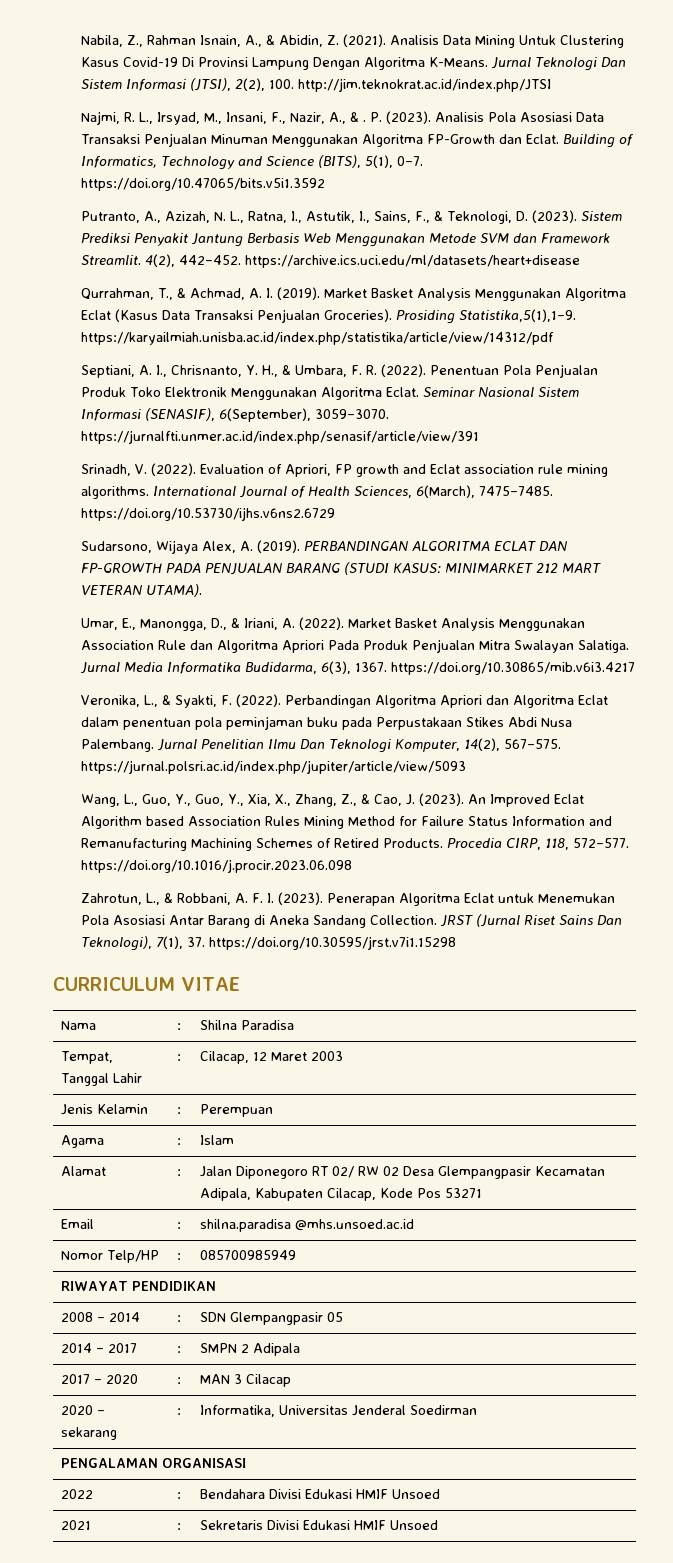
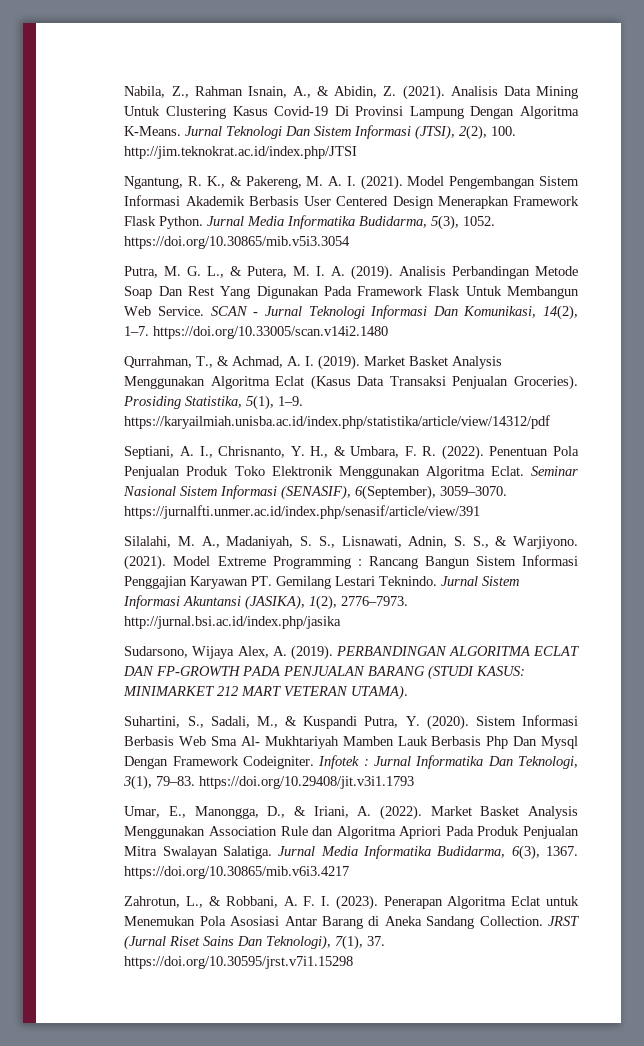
- Najmi, R. L., Irsyad, M., Insani, F., Nazir, A., & . P. (2023). Analisis Pola Asosiasi Data Transaksi Penjualan Minuman Menggunakan Algoritma FP-Growth dan Eclat. Building of Informatics, Technology and Science (BITS), 5(1), 0–7. https://doi.org/10.47065/bits.v5i1.3592
- Putranto, A., Azizah, N. L., Ratna, I., Astutik, I., Sains, F., & Teknologi, D. (2023). Sistem Prediksi Penyakit Jantung Berbasis Web Menggunakan Metode SVM dan Framework Streamlit. 4(2), 442–452. https://archive.ics.uci.edu/ml/datasets/heart+disease
+ Ngantung, R. K., & Pakereng, M. A. I. (2021). Model Pengembangan Sistem Informasi Akademik Berbasis User Centered Design Menerapkan Framework Flask Python. Jurnal Media Informatika Budidarma, 5(3), 1052. https://doi.org/10.30865/mib.v5i3.3054
+ Putra, M. G. L., & Putera, M. I. A. (2019). Analisis Perbandingan Metode Soap Dan Rest Yang Digunakan Pada Framework Flask Untuk Membangun Web Service. SCAN - Jurnal Teknologi Informasi Dan Komunikasi, 14(2), 1–7. https://doi.org/10.33005/scan.v14i2.1480
- Prosiding Statistika,5(1),1–9. https://karyailmiah.unisba.ac.id/index.php/statistika/article/view/14312/pdf
+ Prosiding Statistika, 5(1), 1–9. https://karyailmiah.unisba.ac.id/index.php/statistika/article/view/14312/pdf
- Srinadh, V. (2022). Evaluation of Apriori, FP growth and Eclat association rule mining algorithms. International Journal of Health Sciences, 6(March), 7475–7485. https://doi.org/10.53730/ijhs.v6ns2.6729
+ Silalahi, M. A., Madaniyah, S. S., Lisnawati, Adnin, S. S., & Warjiyono. (2021). Model Extreme Programming : Rancang Bangun Sistem Informasi Penggajian Karyawan PT. Gemilang Lestari Teknindo. Jurnal Sistem Informasi Akuntansi (JASIKA), 1(2), 2776–7973. http://jurnal.bsi.ac.id/index.php/jasika
+ Suhartini, S., Sadali, M., & Kuspandi Putra, Y. (2020). Sistem Informasi Berbasis Web Sma Al- Mukhtariyah Mamben Lauk Berbasis Php Dan Mysql Dengan Framework Codeigniter. Infotek : Jurnal Informatika Dan Teknologi, 3(1), 79–83. https://doi.org/10.29408/jit.v3i1.1793
- Veronika, L., & Syakti, F. (2022). Perbandingan Algoritma Apriori dan Algoritma Eclat dalam penentuan pola peminjaman buku pada Perpustakaan Stikes Abdi Nusa Palembang. Jurnal Penelitian Ilmu Dan Teknologi Komputer, 14(2), 567–575. https://jurnal.polsri.ac.id/index.php/jupiter/article/view/5093
- Wang, L., Guo, Y., Guo, Y., Xia, X., Zhang, Z., & Cao, J. (2023). An Improved Eclat Algorithm based Association Rules Mining Method for Failure Status Information and Remanufacturing Machining Schemes of Retired Products. Procedia CIRP, 118, 572–577. https://doi.org/10.1016/j.procir.2023.06.098
- CURRICULUM VITAE
- Nama | : | Shilna Paradisa
- Tempat, Tanggal Lahir | : | Cilacap, 12 Maret 2003
- Jenis Kelamin | : | Perempuan
- Agama | : | Islam
- Alamat | : | Jalan Diponegoro RT 02/ RW 02 Desa Glempangpasir Kecamatan Adipala, Kabupaten Cilacap, Kode Pos 53271
- Email | : | shilna.paradisa @mhs.unsoed.ac.id
- Nomor Telp/HP | : | 085700985949
- RIWAYAT PENDIDIKAN
- 2008 – 2014 | : | SDN Glempangpasir 05
- 2014 – 2017 | : | SMPN 2 Adipala
- 2017 – 2020 | : | MAN 3 Cilacap
- 2020 – sekarang | : | Informatika, Universitas Jenderal Soedirman
- PENGALAMAN ORGANISASI
- 2022 | : | Bendahara Divisi Edukasi HMIF Unsoed
- 2021 | : | Sekretaris Divisi Edukasi HMIF Unsoed

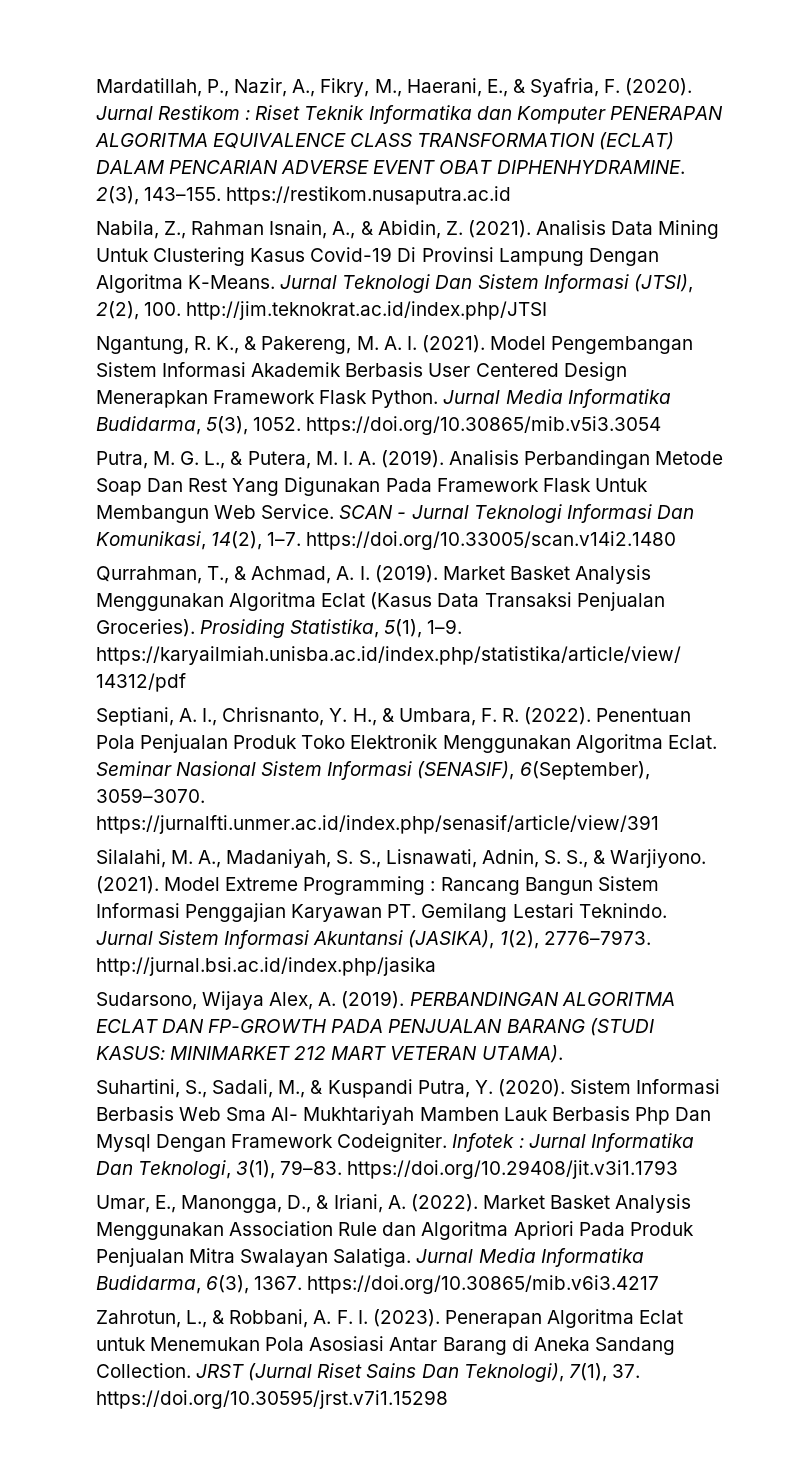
+ Mardatillah, P., Nazir, A., Fikry, M., Haerani, E., & Syafria, F. (2020). Jurnal Restikom : Riset Teknik Informatika dan Komputer PENERAPAN ALGORITMA EQUIVALENCE CLASS TRANSFORMATION (ECLAT) DALAM PENCARIAN ADVERSE EVENT OBAT DIPHENHYDRAMINE. 2(3), 143–155. https://restikom.nusaputra.ac.id

